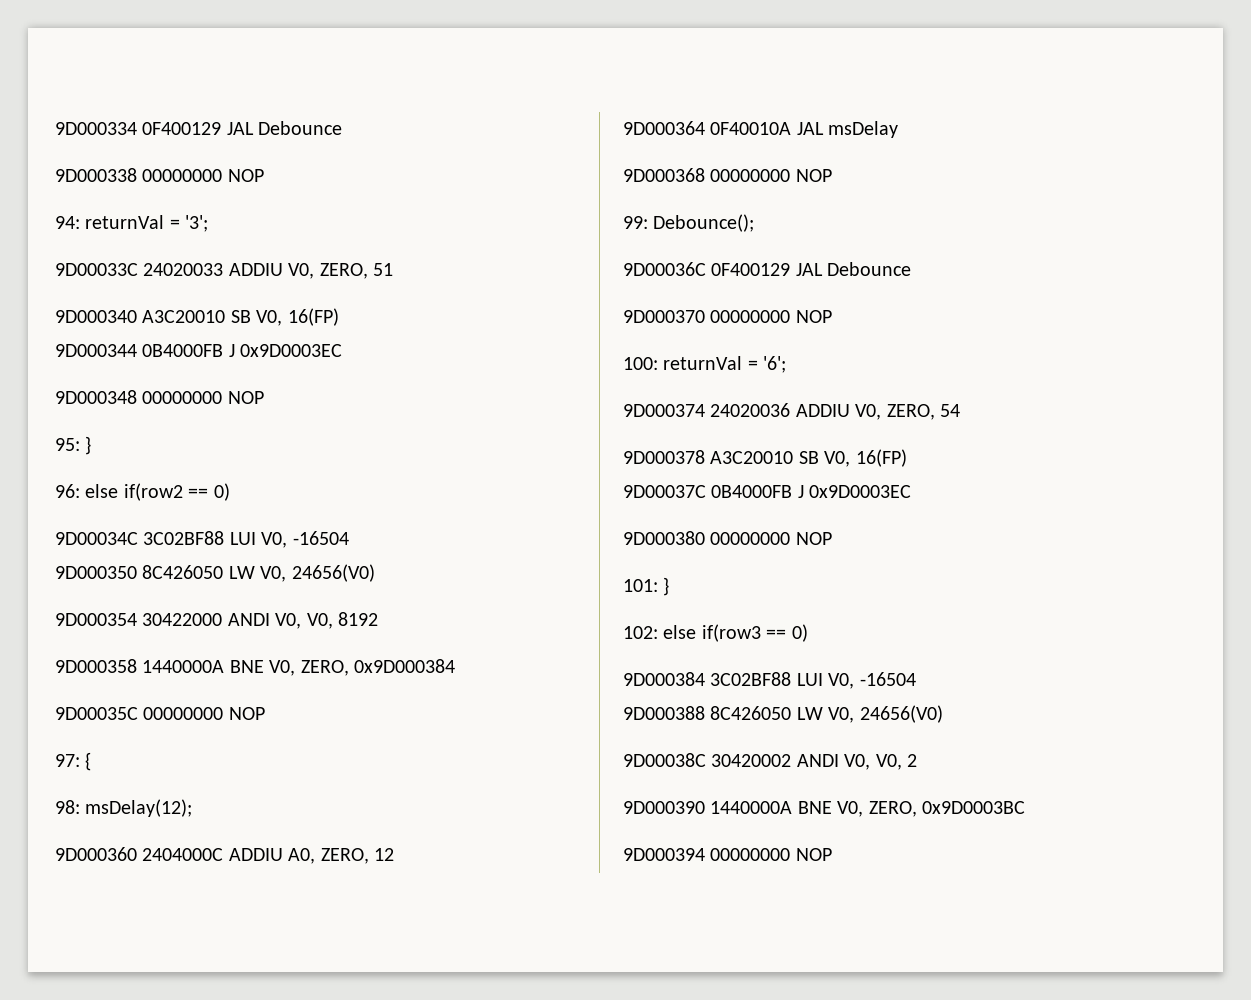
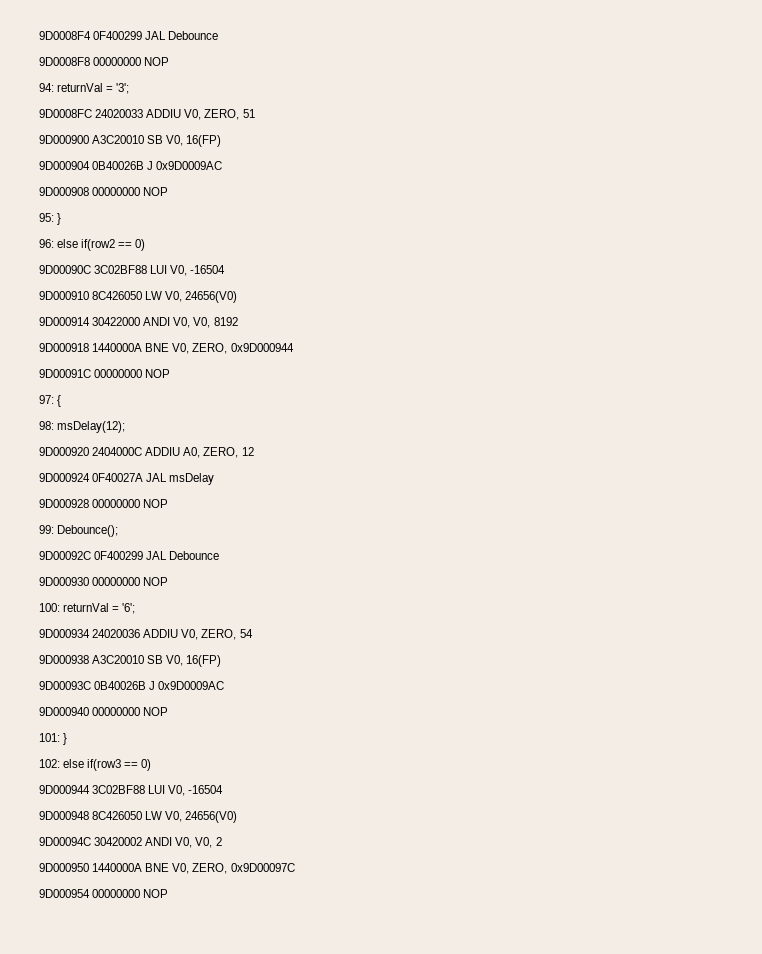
- 9D000334 0F400129 JAL Debounce
- 9D000338 00000000 NOP
+ 9D0008F4 0F400299 JAL Debounce
+ 9D0008F8 00000000 NOP
- 9D00033C 24020033 ADDIU V0, ZERO, 51
+ 9D0008FC 24020033 ADDIU V0, ZERO, 51
- 9D000340 A3C20010 SB V0, 16(FP)
- 9D000344 0B4000FB J 0x9D0003EC
- 9D000348 00000000 NOP
+ 9D000900 A3C20010 SB V0, 16(FP)
+ 9D000904 0B40026B J 0x9D0009AC
+ 9D000908 00000000 NOP
- 9D00034C 3C02BF88 LUI V0, -16504
- 9D000350 8C426050 LW V0, 24656(V0)
- 9D000354 30422000 ANDI V0, V0, 8192
+ 9D00090C 3C02BF88 LUI V0, -16504
+ 9D000910 8C426050 LW V0, 24656(V0)
+ 9D000914 30422000 ANDI V0, V0, 8192
- 9D000358 1440000A BNE V0, ZERO, 0x9D000384
- 9D00035C 00000000 NOP
+ 9D000918 1440000A BNE V0, ZERO, 0x9D000944
+ 9D00091C 00000000 NOP
- 9D000360 2404000C ADDIU A0, ZERO, 12
+ 9D000920 2404000C ADDIU A0, ZERO, 12
- 9D000364 0F40010A JAL msDelay
+ 9D000924 0F40027A JAL msDelay
- 9D000368 00000000 NOP
+ 9D000928 00000000 NOP
- 9D00036C 0F400129 JAL Debounce
- 9D000370 00000000 NOP
+ 9D00092C 0F400299 JAL Debounce
+ 9D000930 00000000 NOP
- 9D000374 24020036 ADDIU V0, ZERO, 54
+ 9D000934 24020036 ADDIU V0, ZERO, 54
- 9D000378 A3C20010 SB V0, 16(FP)
- 9D00037C 0B4000FB J 0x9D0003EC
- 9D000380 00000000 NOP
+ 9D000938 A3C20010 SB V0, 16(FP)
+ 9D00093C 0B40026B J 0x9D0009AC
+ 9D000940 00000000 NOP
- 9D000384 3C02BF88 LUI V0, -16504
- 9D000388 8C426050 LW V0, 24656(V0)
- 9D00038C 30420002 ANDI V0, V0, 2
+ 9D000944 3C02BF88 LUI V0, -16504
+ 9D000948 8C426050 LW V0, 24656(V0)
+ 9D00094C 30420002 ANDI V0, V0, 2
- 9D000390 1440000A BNE V0, ZERO, 0x9D0003BC
- 9D000394 00000000 NOP
+ 9D000950 1440000A BNE V0, ZERO, 0x9D00097C
+ 9D000954 00000000 NOP

